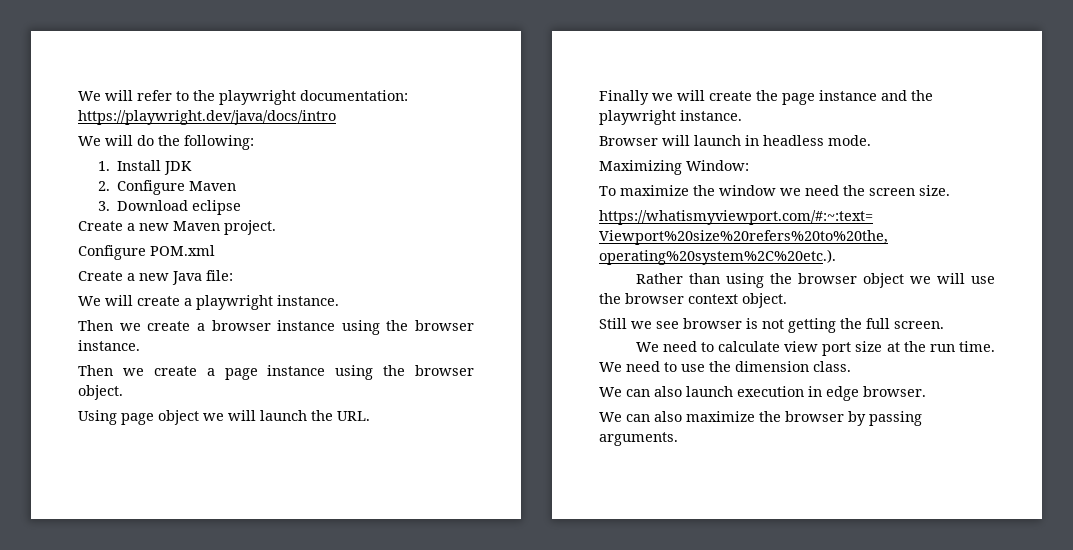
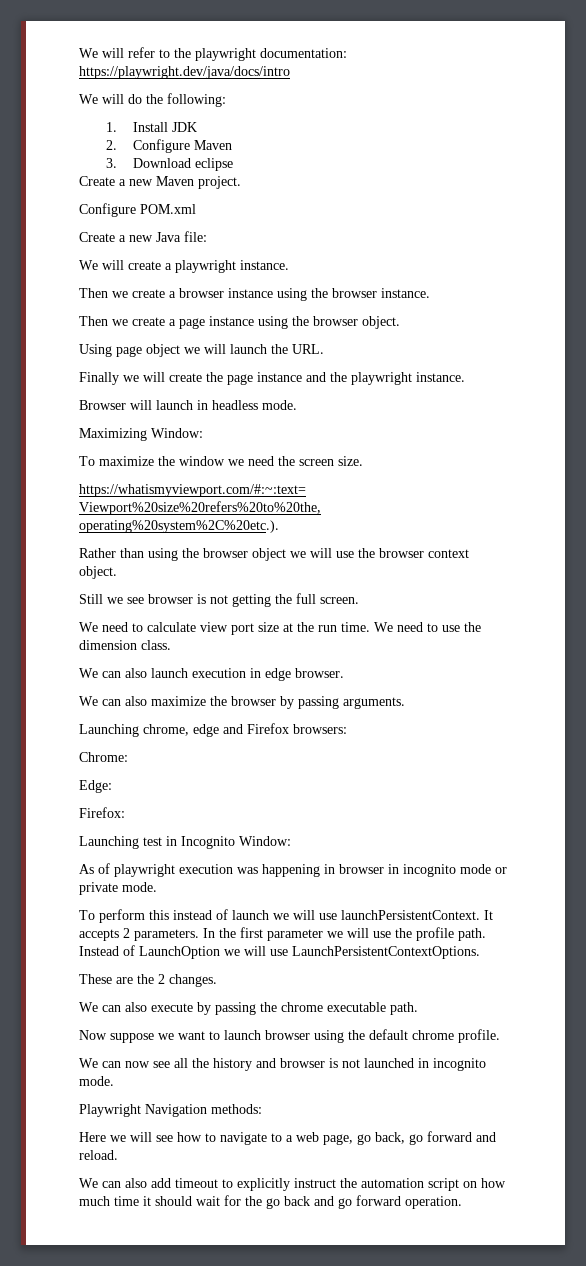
+ Launching chrome, edge and Firefox browsers:
+ Chrome:
+ Edge:
+ Firefox:
+ Launching test in Incognito Window:
+ As of playwright execution was happening in browser in incognito mode or private mode.
+ To perform this instead of launch we will use launchPersistentContext. It accepts 2 parameters. In the first parameter we will use the profile path. Instead of LaunchOption we will use LaunchPersistentContextOptions.
+ These are the 2 changes.
+ We can also execute by passing the chrome executable path.
+ Now suppose we want to launch browser using the default chrome profile.
+ We can now see all the history and browser is not launched in incognito mode.
+ Playwright Navigation methods:
+ Here we will see how to navigate to a web page, go back, go forward and reload.
+ We can also add timeout to explicitly instruct the automation script on how much time it should wait for the go back and go forward operation.

